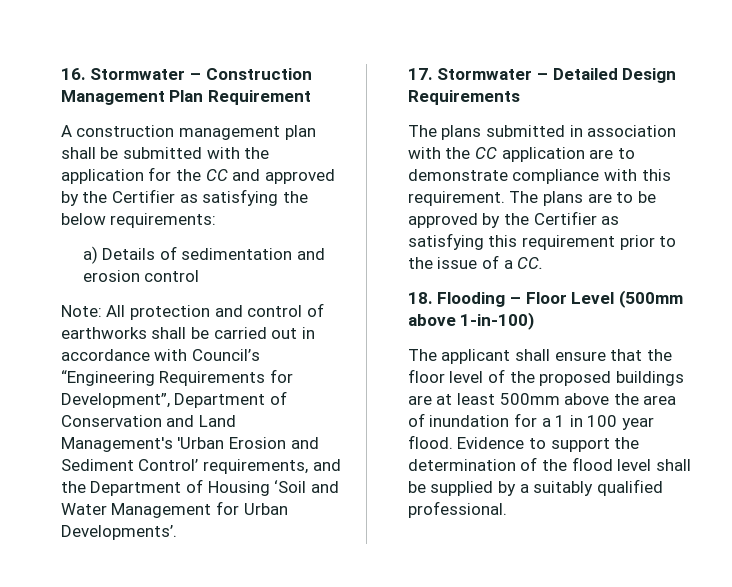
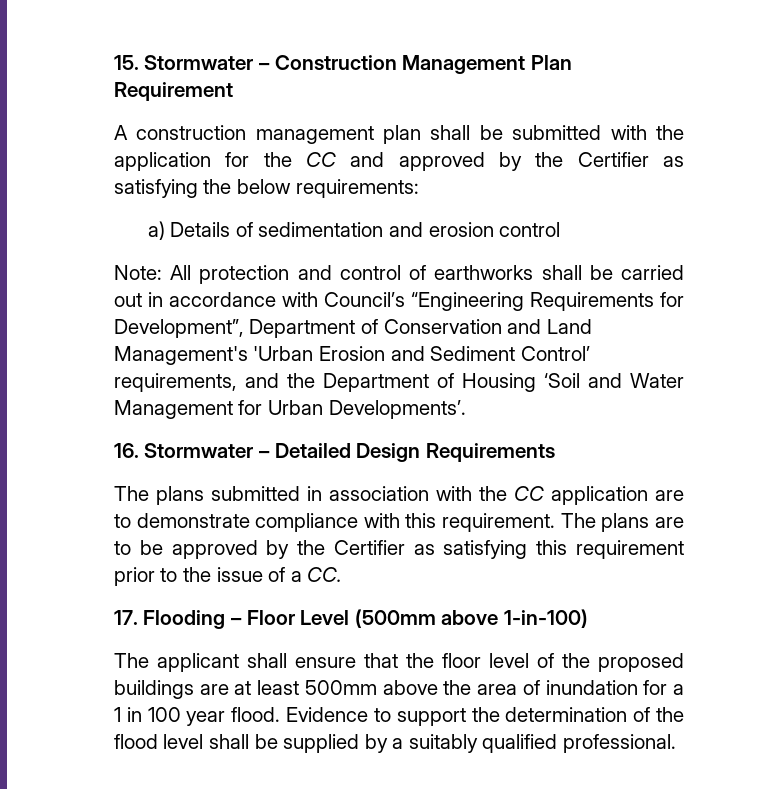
- 16. Stormwater – Construction Management Plan Requirement
+ 15. Stormwater – Construction Management Plan Requirement
- 17. Stormwater – Detailed Design Requirements
+ 16. Stormwater – Detailed Design Requirements
- 18. Flooding – Floor Level (500mm above 1-in-100)
+ 17. Flooding – Floor Level (500mm above 1-in-100)

